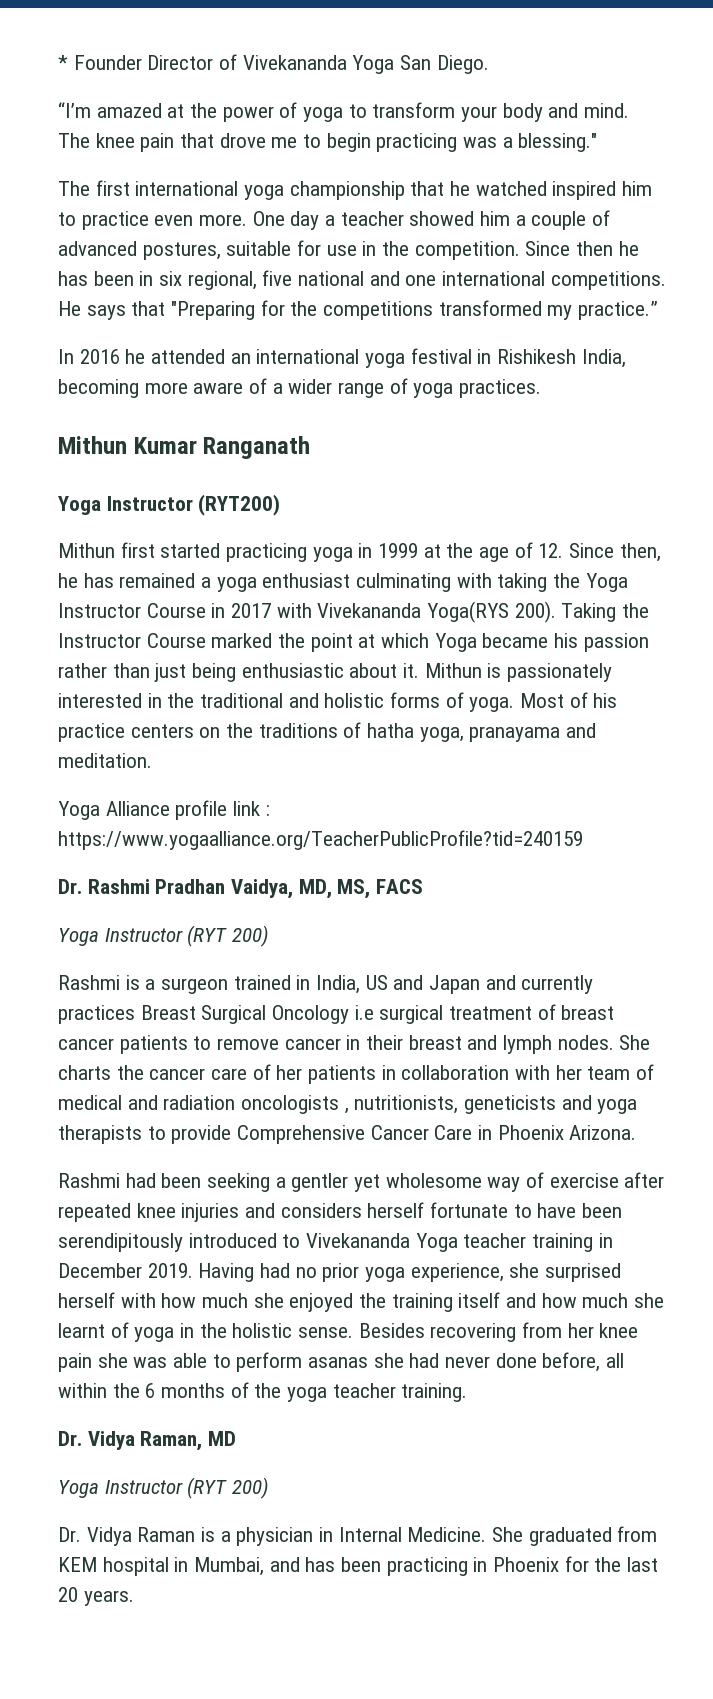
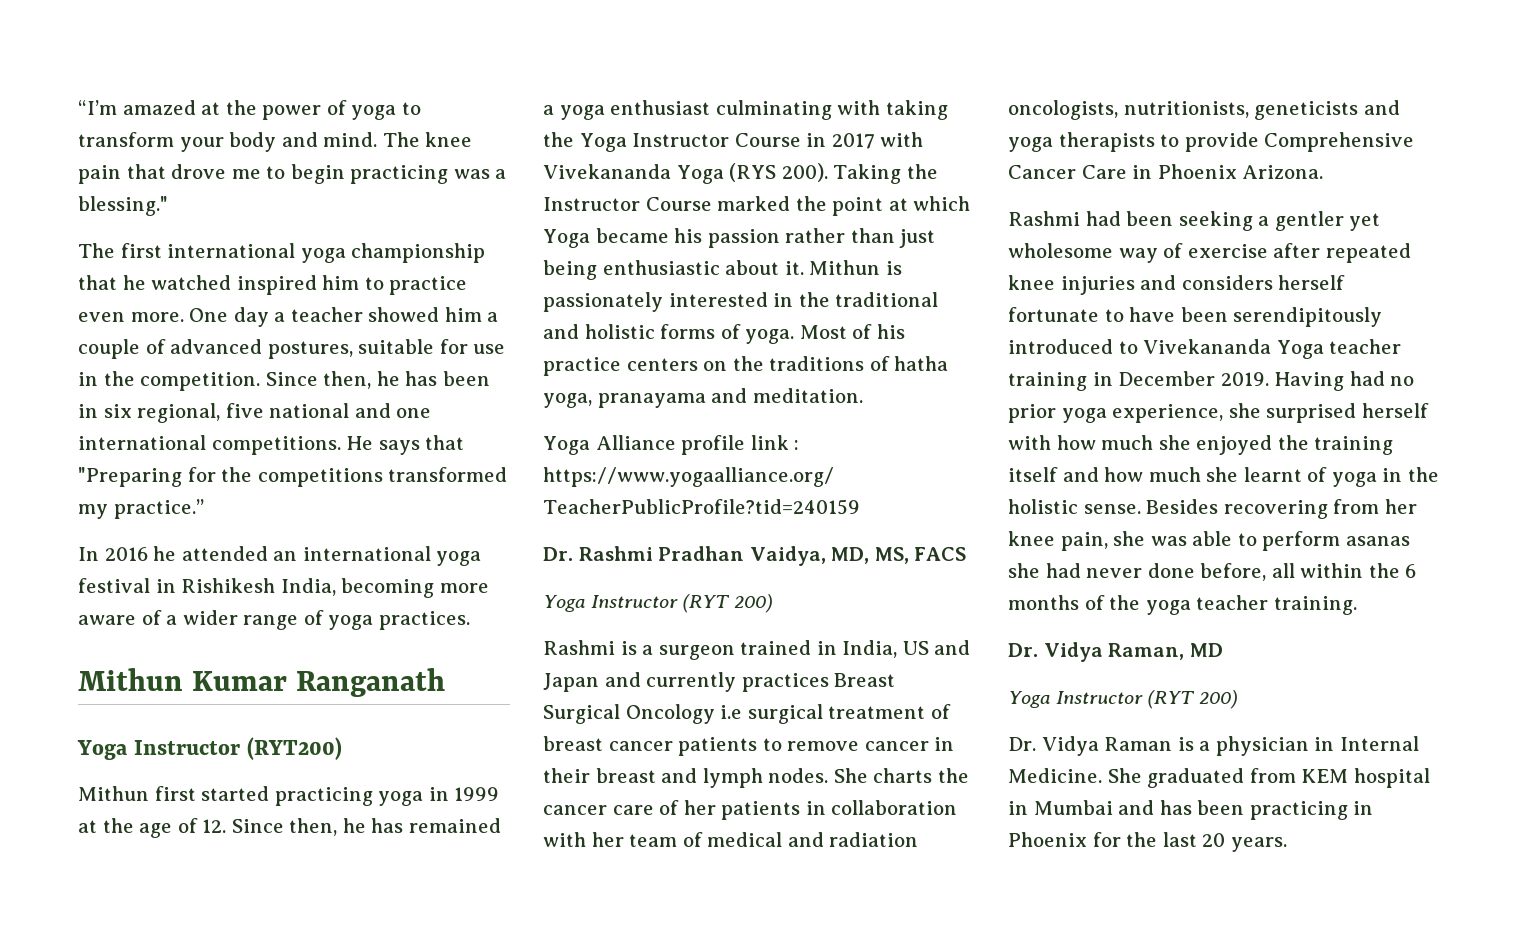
- * Founder Director of Vivekananda Yoga San Diego.
- Since then he has been in six regional, five national and one international competitions.
+ Since then, he has been in six regional, five national and one international competitions.
- Mithun first started practicing yoga in 1999 at the age of 12. Since then, he has remained a yoga enthusiast culminating with taking the Yoga Instructor Course in 2017 with Vivekananda Yoga(RYS 200).
+ Mithun first started practicing yoga in 1999 at the age of 12. Since then, he has remained a yoga enthusiast culminating with taking the Yoga Instructor Course in 2017 with Vivekananda Yoga (RYS 200).
- She charts the cancer care of her patients in collaboration with her team of medical and radiation oncologists , nutritionists, geneticists and yoga therapists to provide Comprehensive Cancer Care in Phoenix Arizona.
+ She charts the cancer care of her patients in collaboration with her team of medical and radiation oncologists, nutritionists, geneticists and yoga therapists to provide Comprehensive Cancer Care in Phoenix Arizona.
- Besides recovering from her knee pain she was able to perform asanas she had never done before, all within the 6 months of the yoga teacher training.
+ Besides recovering from her knee pain, she was able to perform asanas she had never done before, all within the 6 months of the yoga teacher training.
- She graduated from KEM hospital in Mumbai, and has been practicing in Phoenix for the last 20 years.
+ She graduated from KEM hospital in Mumbai and has been practicing in Phoenix for the last 20 years.

